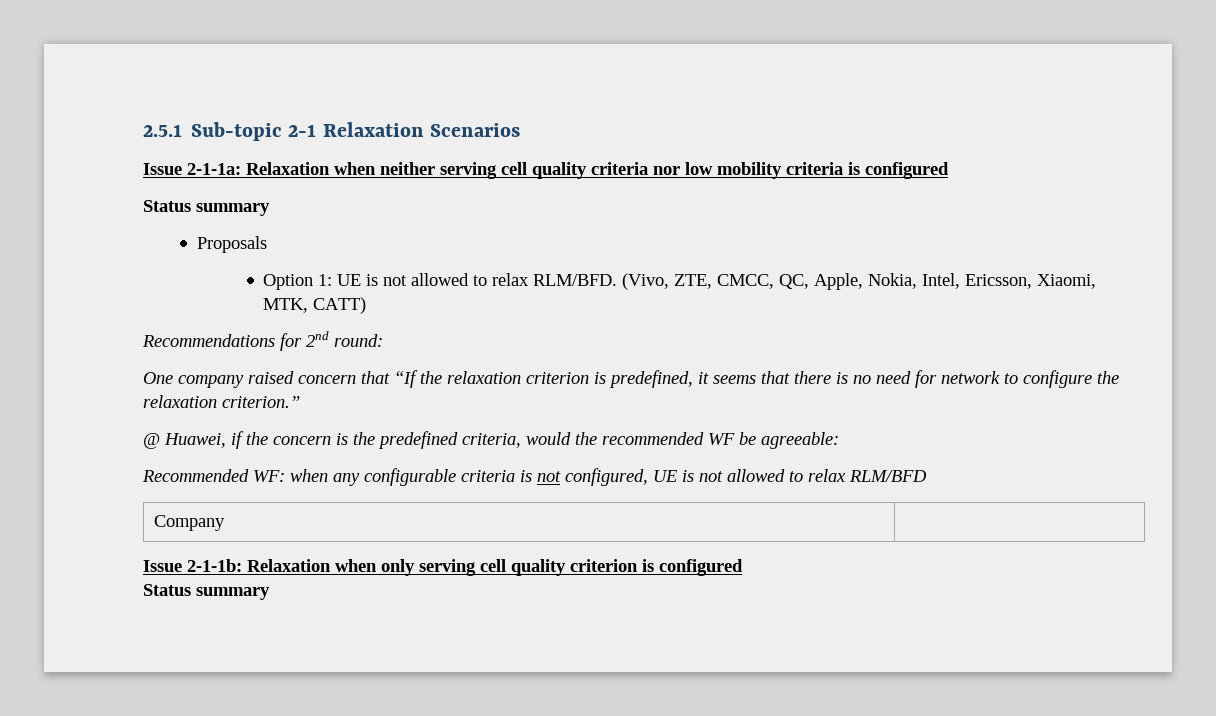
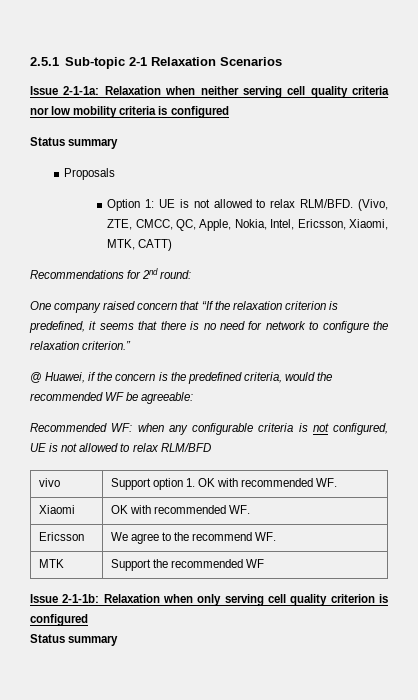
- Company |
+ vivo | Support option 1. OK with recommended WF.
+ Xiaomi | OK with recommended WF.
+ Ericsson | We agree to the recommend WF.
+ MTK | Support the recommended WF

